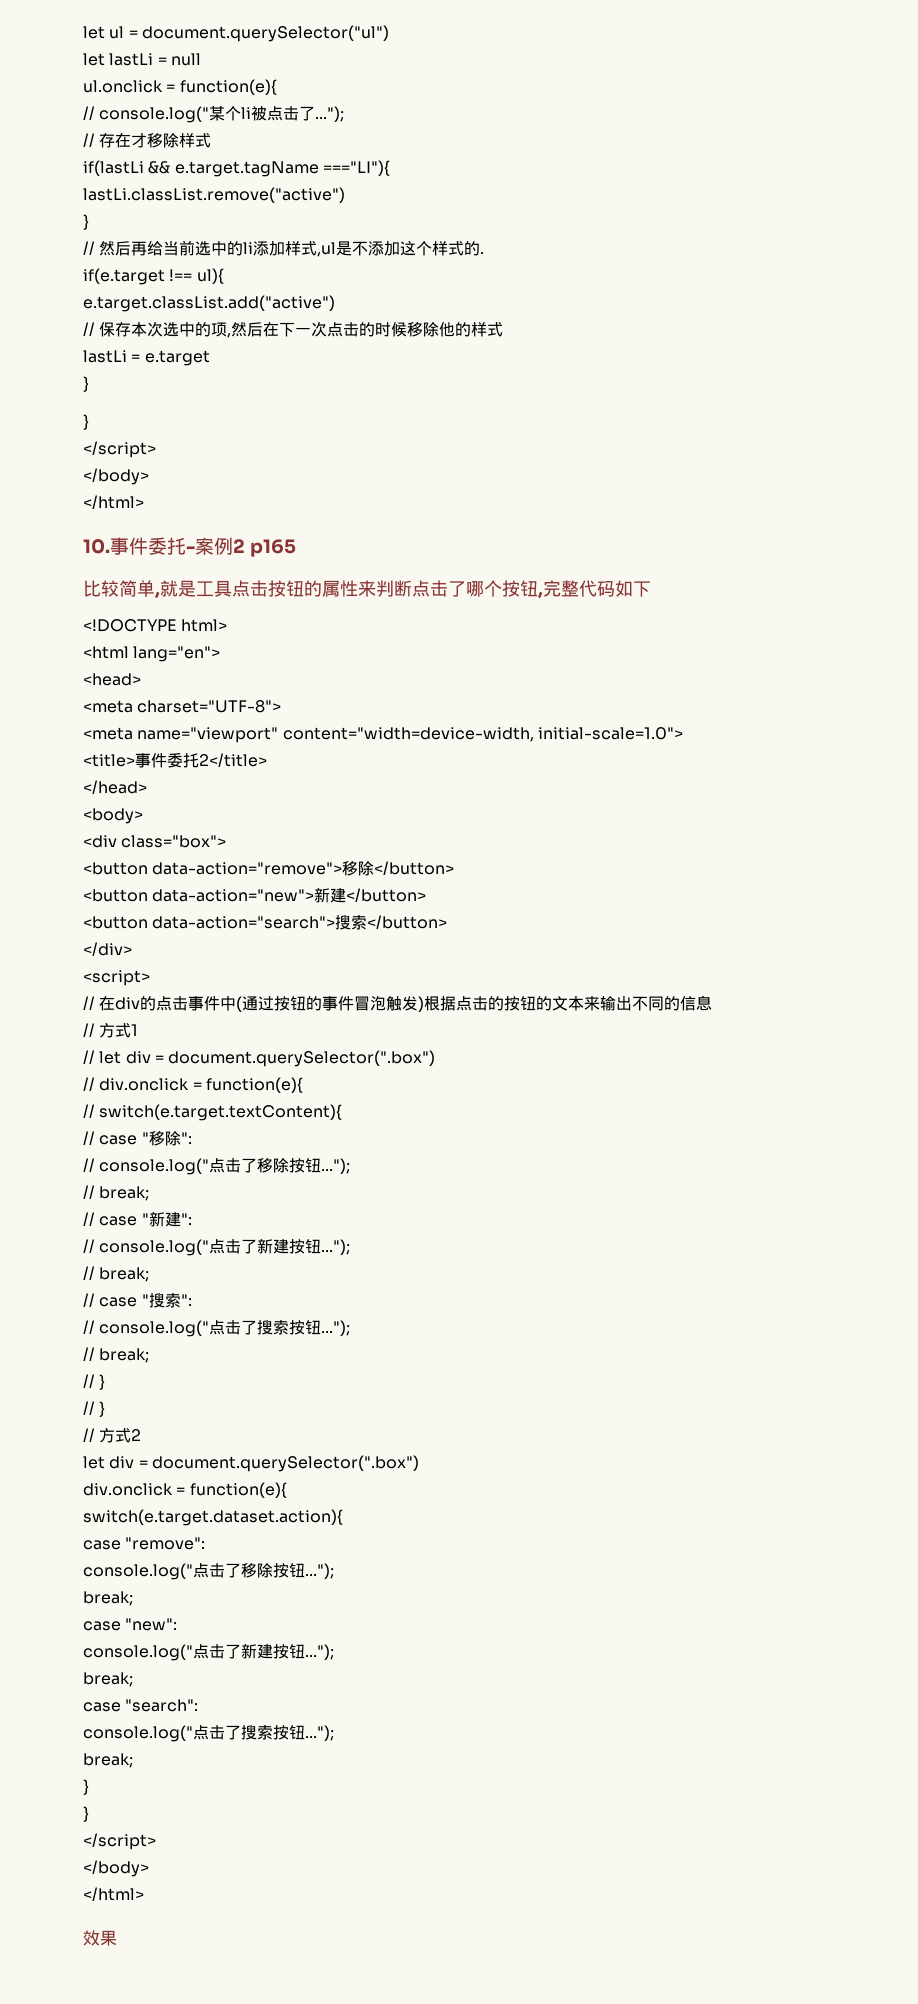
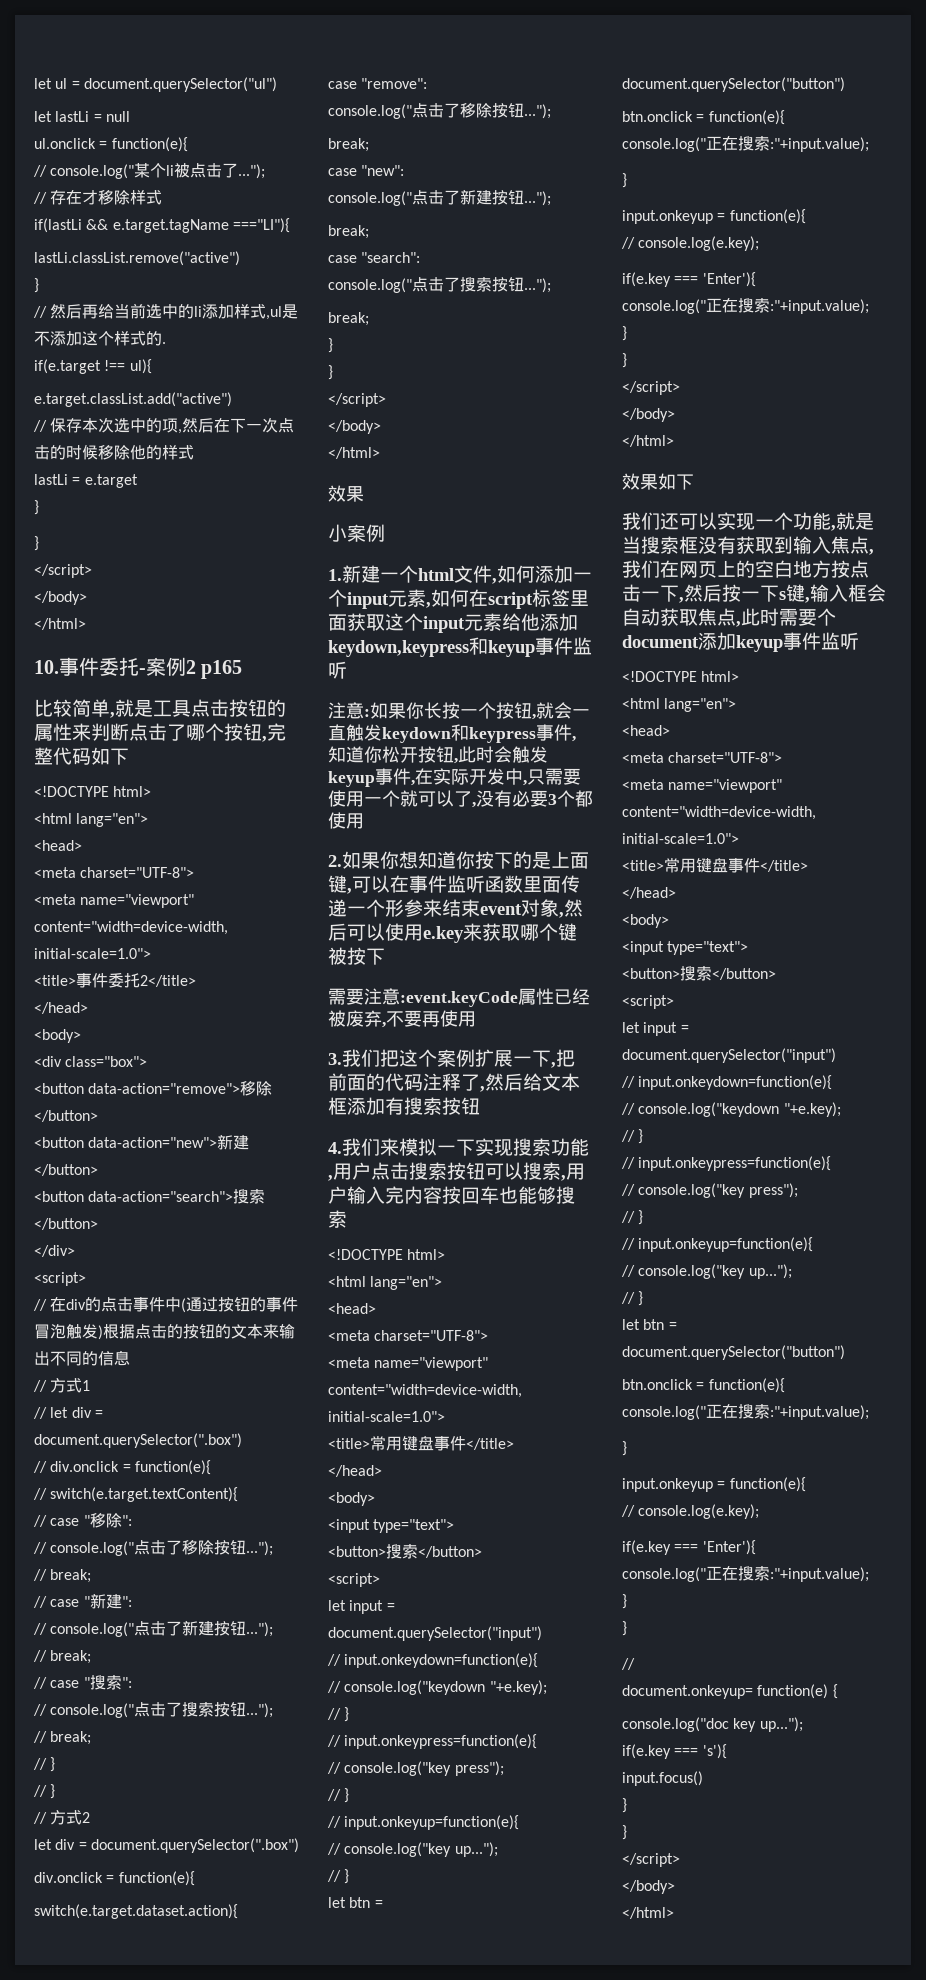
+ 小案例
+ 1.新建一个html文件,如何添加一个input元素,如何在script标签里面获取这个input元素给他添加keydown,keypress和keyup事件监听
+ 注意:如果你长按一个按钮,就会一直触发keydown和keypress事件,知道你松开按钮,此时会触发keyup事件,在实际开发中,只需要使用一个就可以了,没有必要3个都使用
+ 2.如果你想知道你按下的是上面键,可以在事件监听函数里面传递一个形参来结束event对象,然后可以使用e.key来获取哪个键被按下
+ 需要注意:event.keyCode属性已经被废弃,不要再使用
+ 3.我们把这个案例扩展一下,把前面的代码注释了,然后给文本框添加有搜索按钮
+ 4.我们来模拟一下实现搜索功能,用户点击搜索按钮可以搜索,用户输入完内容按回车也能够搜索
+ <!DOCTYPE html>
+ <html lang="en">
+ <head>
+ <meta charset="UTF-8">
+ <meta name="viewport" content="width=device-width, initial-scale=1.0">
+ <title>常用键盘事件</title>
+ </head>
+ <body>
+ <input type="text">
+ <button>搜索</button>
+ <script>
+ let input = document.querySelector("input")
+ // input.onkeydown=function(e){
+ // console.log("keydown "+e.key);
+ // }
+ // input.onkeypress=function(e){
+ // console.log("key press");
+ // }
+ // input.onkeyup=function(e){
+ // console.log("key up...");
+ // }
+ let btn = document.querySelector("button")
+ btn.onclick = function(e){
+ console.log("正在搜索:"+input.value);
+ }
+ input.onkeyup = function(e){
+ // console.log(e.key);
+ if(e.key === 'Enter'){
+ console.log("正在搜索:"+input.value);
+ }
+ }
+ </script>
+ </body>
+ </html>
+ 效果如下
+ 我们还可以实现一个功能,就是当搜索框没有获取到输入焦点,我们在网页上的空白地方按点击一下,然后按一下s键,输入框会自动获取焦点,此时需要个document添加keyup事件监听
+ <!DOCTYPE html>
+ <html lang="en">
+ <head>
+ <meta charset="UTF-8">
+ <meta name="viewport" content="width=device-width, initial-scale=1.0">
+ <title>常用键盘事件</title>
+ </head>
+ <body>
+ <input type="text">
+ <button>搜索</button>
+ <script>
+ let input = document.querySelector("input")
+ // input.onkeydown=function(e){
+ // console.log("keydown "+e.key);
+ // }
+ // input.onkeypress=function(e){
+ // console.log("key press");
+ // }
+ // input.onkeyup=function(e){
+ // console.log("key up...");
+ // }
+ let btn = document.querySelector("button")
+ btn.onclick = function(e){
+ console.log("正在搜索:"+input.value);
+ }
+ input.onkeyup = function(e){
+ // console.log(e.key);
+ if(e.key === 'Enter'){
+ console.log("正在搜索:"+input.value);
+ }
+ }
+ //
+ document.onkeyup= function(e) {
+ console.log("doc key up...");
+ if(e.key === 's'){
+ input.focus()
+ }
+ }
+ </script>
+ </body>
+ </html>

